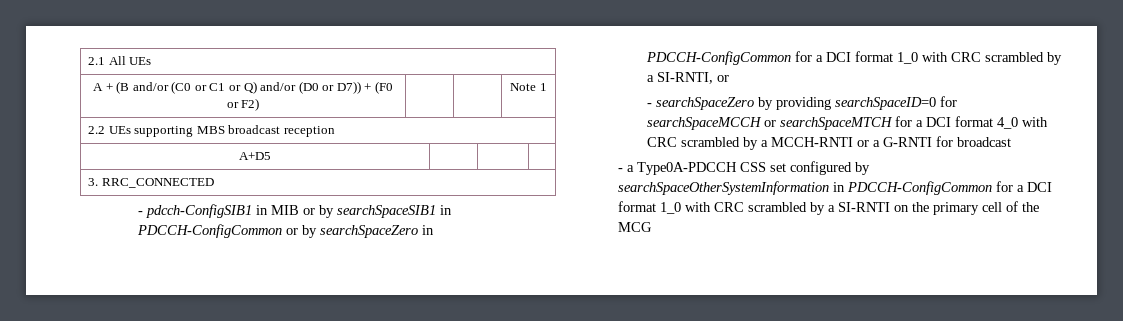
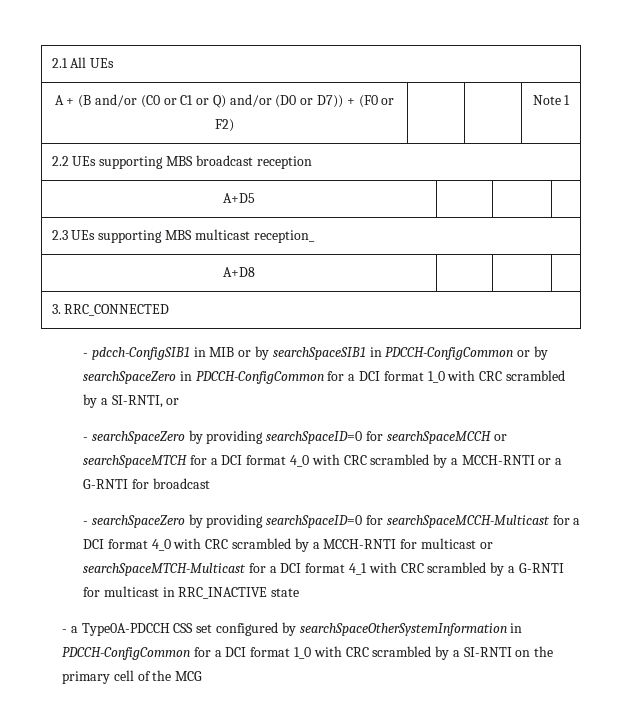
+ 2.3 UEs supporting MBS multicast reception_
+ A+D8 | | |
+ - searchSpaceZero by providing searchSpaceID=0 for searchSpaceMCCH-Multicast for a DCI format 4_0 with CRC scrambled by a MCCH-RNTI for multicast or searchSpaceMTCH-Multicast for a DCI format 4_1 with CRC scrambled by a G-RNTI for multicast in RRC_INACTIVE state

